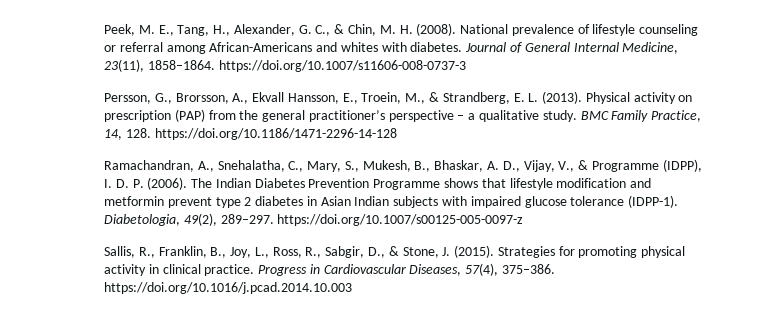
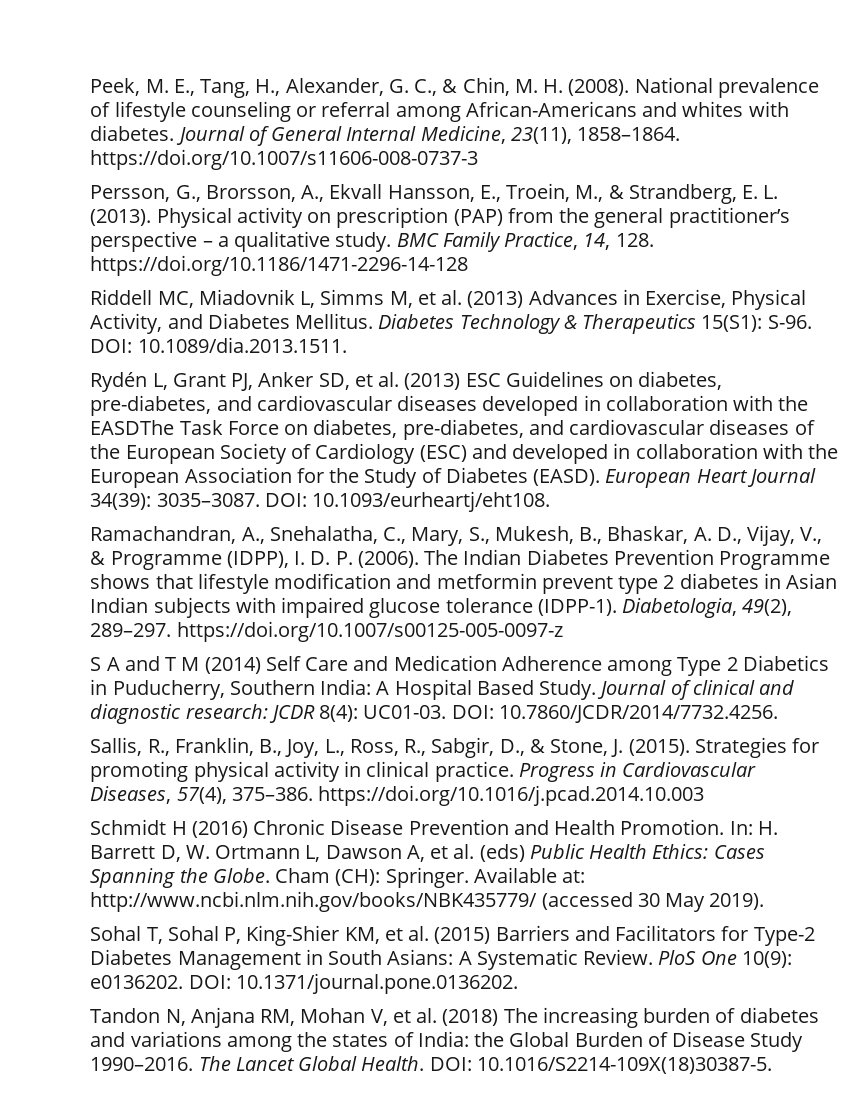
+ Riddell MC, Miadovnik L, Simms M, et al. (2013) Advances in Exercise, Physical Activity, and Diabetes Mellitus. Diabetes Technology & Therapeutics 15(S1): S-96. DOI: 10.1089/dia.2013.1511.
+ Rydén L, Grant PJ, Anker SD, et al. (2013) ESC Guidelines on diabetes, pre-diabetes, and cardiovascular diseases developed in collaboration with the EASDThe Task Force on diabetes, pre-diabetes, and cardiovascular diseases of the European Society of Cardiology (ESC) and developed in collaboration with the European Association for the Study of Diabetes (EASD). European Heart Journal 34(39): 3035–3087. DOI: 10.1093/eurheartj/eht108.
+ S A and T M (2014) Self Care and Medication Adherence among Type 2 Diabetics in Puducherry, Southern India: A Hospital Based Study. Journal of clinical and diagnostic research: JCDR 8(4): UC01-03. DOI: 10.7860/JCDR/2014/7732.4256.
+ Schmidt H (2016) Chronic Disease Prevention and Health Promotion. In: H. Barrett D, W. Ortmann L, Dawson A, et al. (eds) Public Health Ethics: Cases Spanning the Globe. Cham (CH): Springer. Available at: http://www.ncbi.nlm.nih.gov/books/NBK435779/ (accessed 30 May 2019).
+ Sohal T, Sohal P, King-Shier KM, et al. (2015) Barriers and Facilitators for Type-2 Diabetes Management in South Asians: A Systematic Review. PloS One 10(9): e0136202. DOI: 10.1371/journal.pone.0136202.
+ Tandon N, Anjana RM, Mohan V, et al. (2018) The increasing burden of diabetes and variations among the states of India: the Global Burden of Disease Study 1990–2016. The Lancet Global Health. DOI: 10.1016/S2214-109X(18)30387-5.

